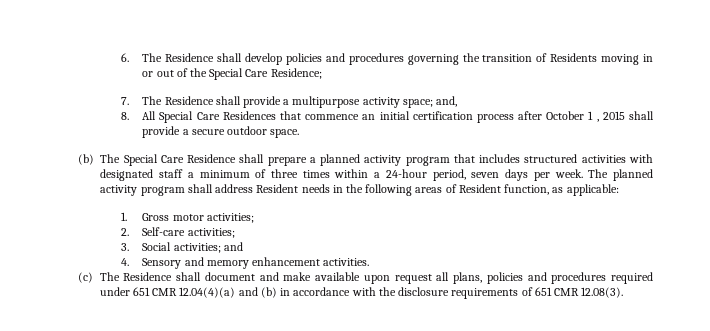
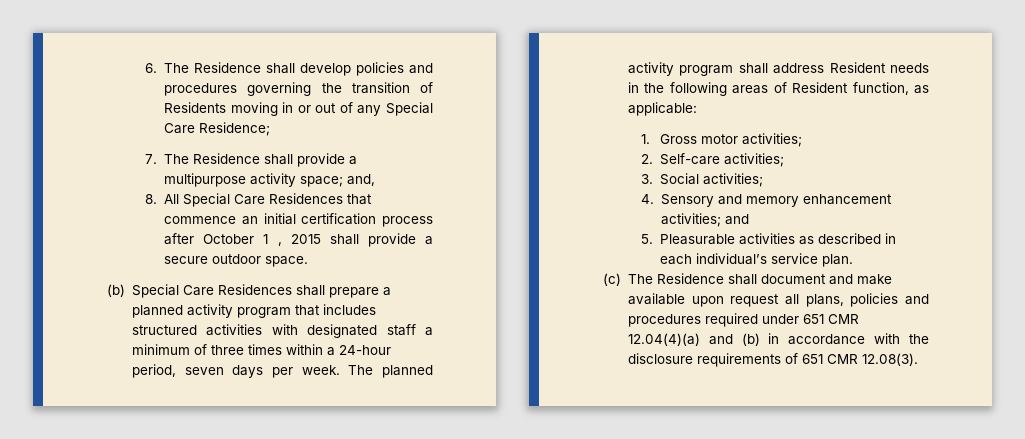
- 6. The Residence shall develop policies and procedures governing the transition of Residents moving in or out of the Special Care Residence;
+ 6. The Residence shall develop policies and procedures governing the transition of Residents moving in or out of any Special Care Residence;
- (b) The Special Care Residence shall prepare a planned activity program that includes structured activities with designated staff a minimum of three times within a 24-hour period, seven days per week.
+ (b) Special Care Residences shall prepare a planned activity program that includes structured activities with designated staff a minimum of three times within a 24-hour period, seven days per week.
- 3. Social activities; and
+ 3. Social activities;
- 4. Sensory and memory enhancement activities.
+ 4. Sensory and memory enhancement activities; and
+ 5. Pleasurable activities as described in each individual’s service plan.

